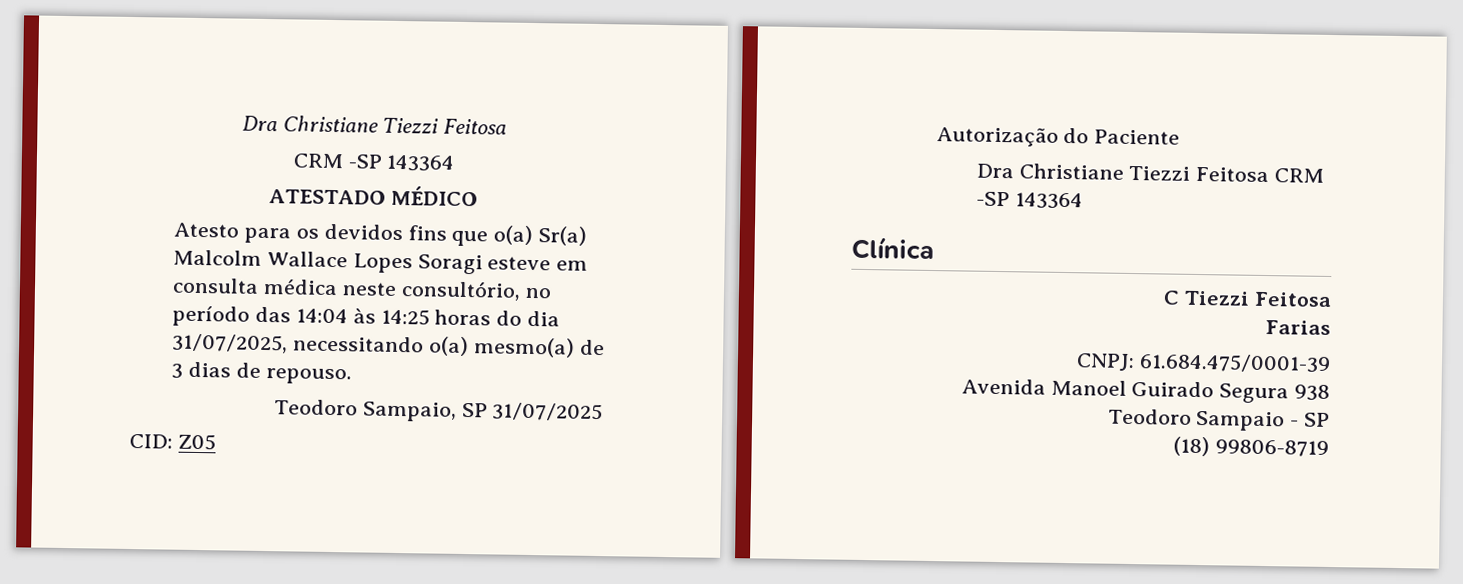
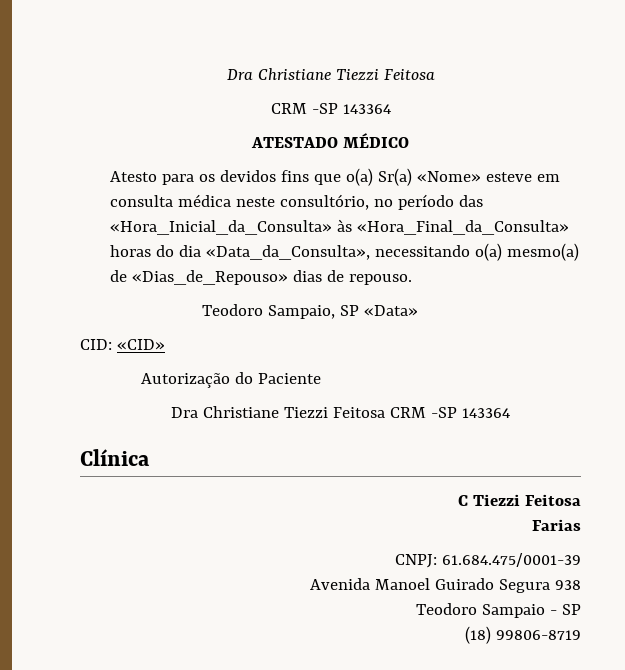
- Atesto para os devidos fins que o(a) Sr(a) Malcolm Wallace Lopes Soragi esteve em consulta médica neste consultório, no período das 14:04 às 14:25 horas do dia 31/07/2025, necessitando o(a) mesmo(a) de 3 dias de repouso.
+ Atesto para os devidos fins que o(a) Sr(a) «Nome» esteve em consulta médica neste consultório, no período das «Hora_Inicial_da_Consulta» às «Hora_Final_da_Consulta» horas do dia «Data_da_Consulta», necessitando o(a) mesmo(a) de «Dias_de_Repouso» dias de repouso.
- Teodoro Sampaio, SP 31/07/2025
+ Teodoro Sampaio, SP «Data»
- CID: Z05
+ CID: «CID»

